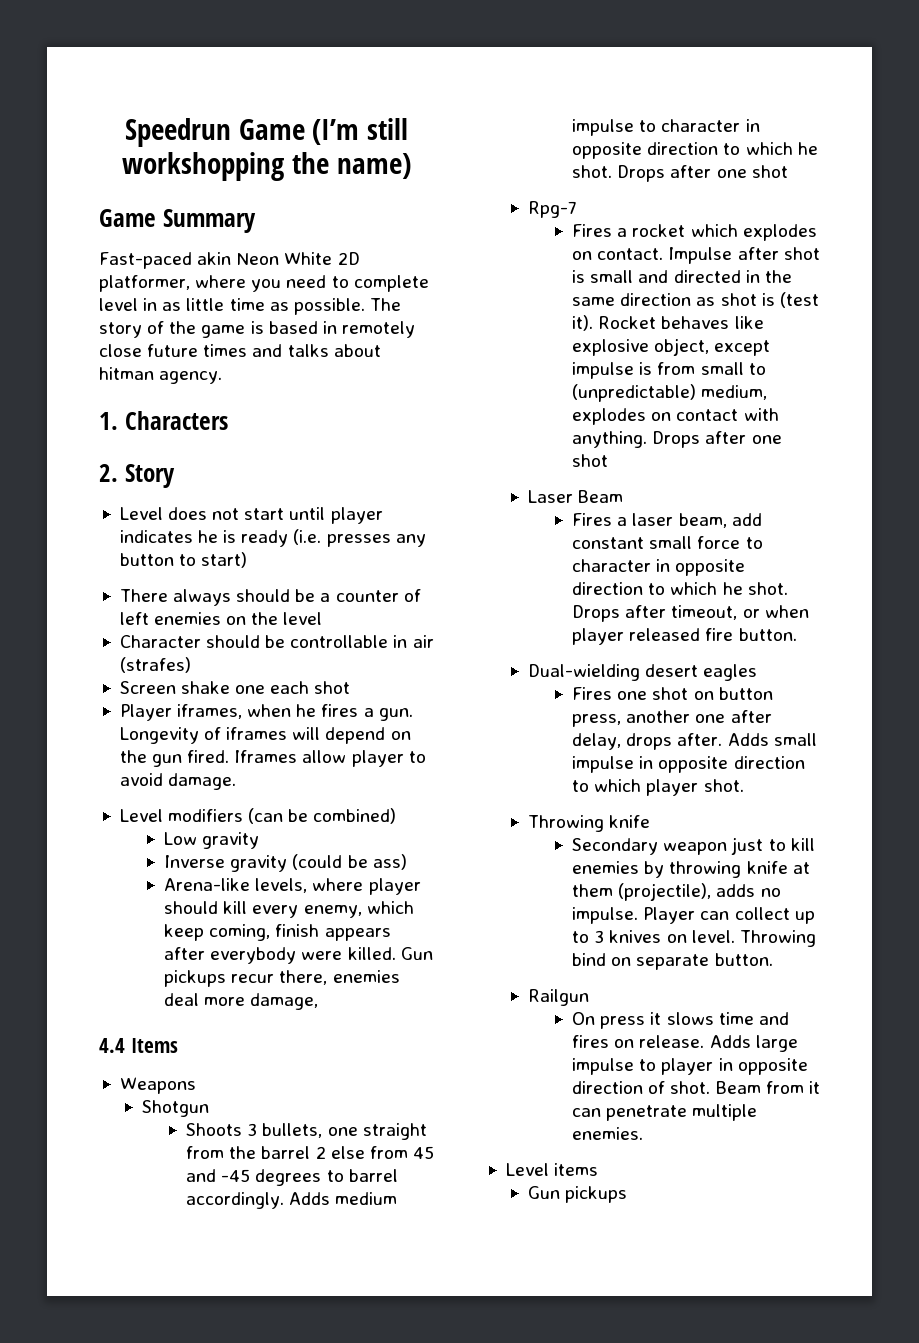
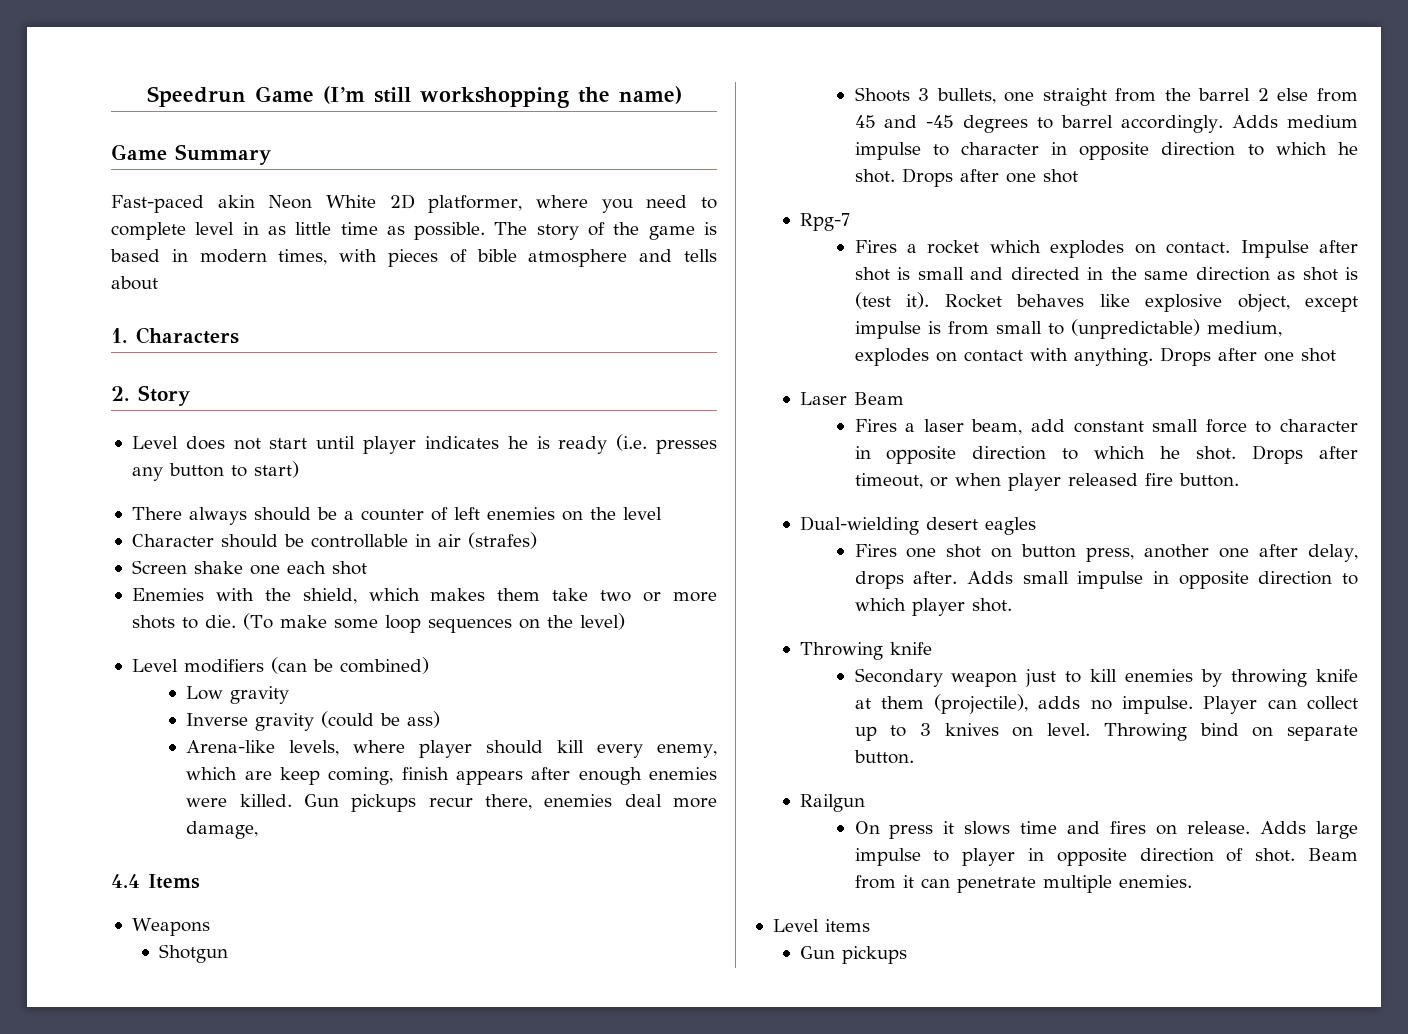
- The story of the game is based in remotely close future times and talks about hitman agency.
+ The story of the game is based in modern times, with pieces of bible atmosphere and tells about
- Player iframes, when he fires a gun. Longevity of iframes will depend on the gun fired. Iframes allow player to avoid damage.
+ Enemies with the shield, which makes them take two or more shots to die. (To make some loop sequences on the level)
- Arena-like levels, where player should kill every enemy, which keep coming, finish appears after everybody were killed.
+ Arena-like levels, where player should kill every enemy, which are keep coming, finish appears after enough enemies were killed.

